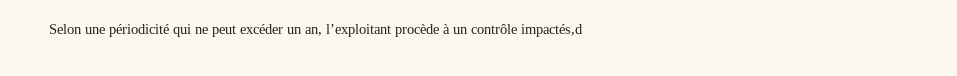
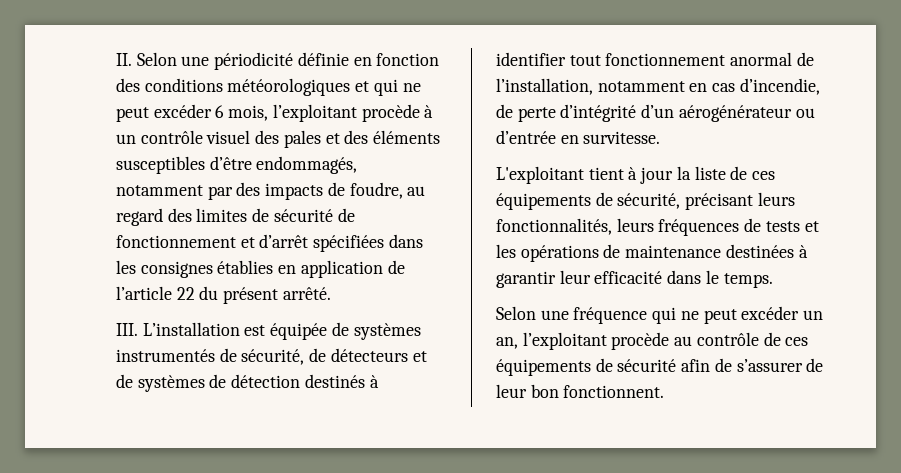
- Selon une périodicité qui ne peut excéder un an, l’exploitant procède à un contrôle impactés,d
+ II. Selon une périodicité définie en fonction des conditions météorologiques et qui ne peut excéder 6 mois, l’exploitant procède à un contrôle visuel des pales et des éléments susceptibles d’être endommagés, notamment par des impacts de foudre, au regard des limites de sécurité de fonctionnement et d’arrêt spécifiées dans les consignes établies en application de l’article 22 du présent arrêté.
+ III. L’installation est équipée de systèmes instrumentés de sécurité, de détecteurs et de systèmes de détection destinés à identifier tout fonctionnement anormal de l’installation, notamment en cas d’incendie, de perte d’intégrité d’un aérogénérateur ou d’entrée en survitesse.
+ L'exploitant tient à jour la liste de ces équipements de sécurité, précisant leurs fonctionnalités, leurs fréquences de tests et les opérations de maintenance destinées à garantir leur efficacité dans le temps.
+ Selon une fréquence qui ne peut excéder un an, l’exploitant procède au contrôle de ces équipements de sécurité afin de s’assurer de leur bon fonctionnent.

